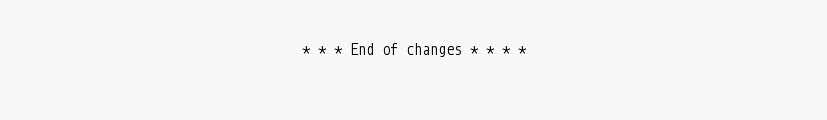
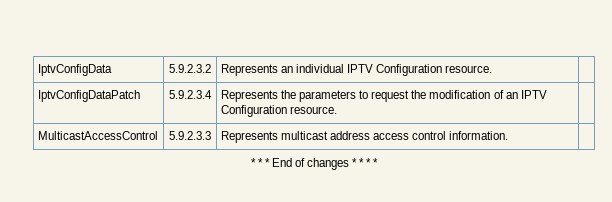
+ IptvConfigData | 5.9.2.3.2 | Represents an individual IPTV Configuration resource. |
+ IptvConfigDataPatch | 5.9.2.3.4 | Represents the parameters to request the modification of an IPTV Configuration resource. |
+ MulticastAccessControl | 5.9.2.3.3 | Represents multicast address access control information. |

